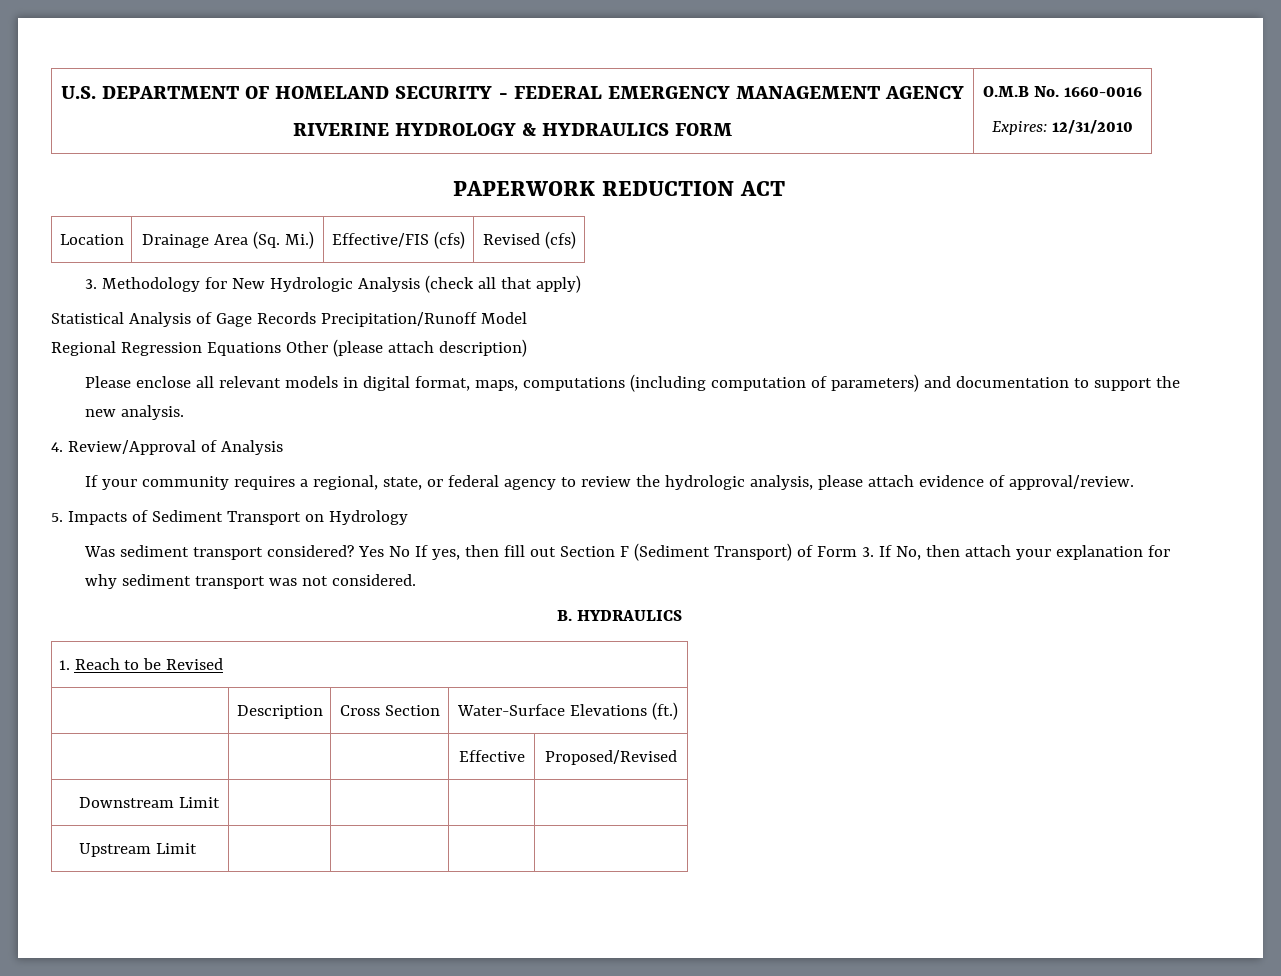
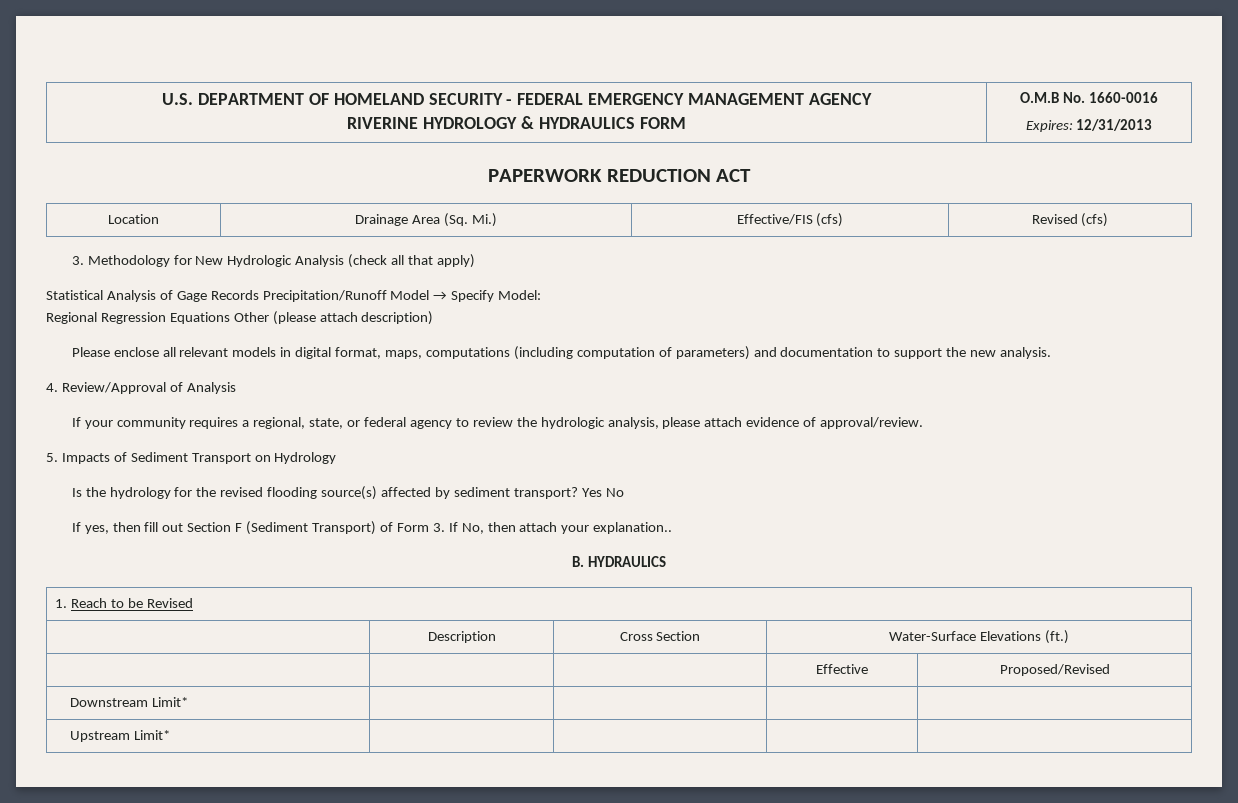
  U.S. DEPARTMENT OF HOMELAND SECURITY - FEDERAL EMERGENCY MANAGEMENT AGENCY
  RIVERINE HYDROLOGY & HYDRAULICS FORM | O.M.B No. 1660-0016
- Expires: 12/31/2010
+ Expires: 12/31/2013
- Statistical Analysis of Gage Records Precipitation/Runoff Model
+ Statistical Analysis of Gage Records Precipitation/Runoff Model → Specify Model:
- Was sediment transport considered?
+ Is the hydrology for the revised flooding source(s) affected by sediment transport?
- Yes No If yes, then fill out Section F (Sediment Transport) of Form 3. If No, then attach your explanation for why sediment transport was not considered.
+ Yes No
+ If yes, then fill out Section F (Sediment Transport) of Form 3. If No, then attach your explanation..
- Downstream Limit | | | |
+ Downstream Limit* | | | |
- Upstream Limit | | | |
+ Upstream Limit* | | | |

